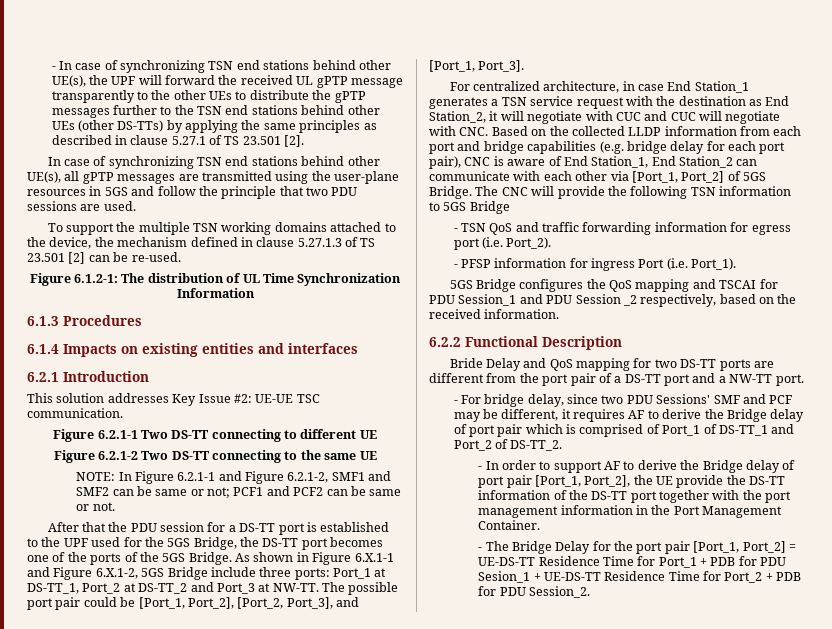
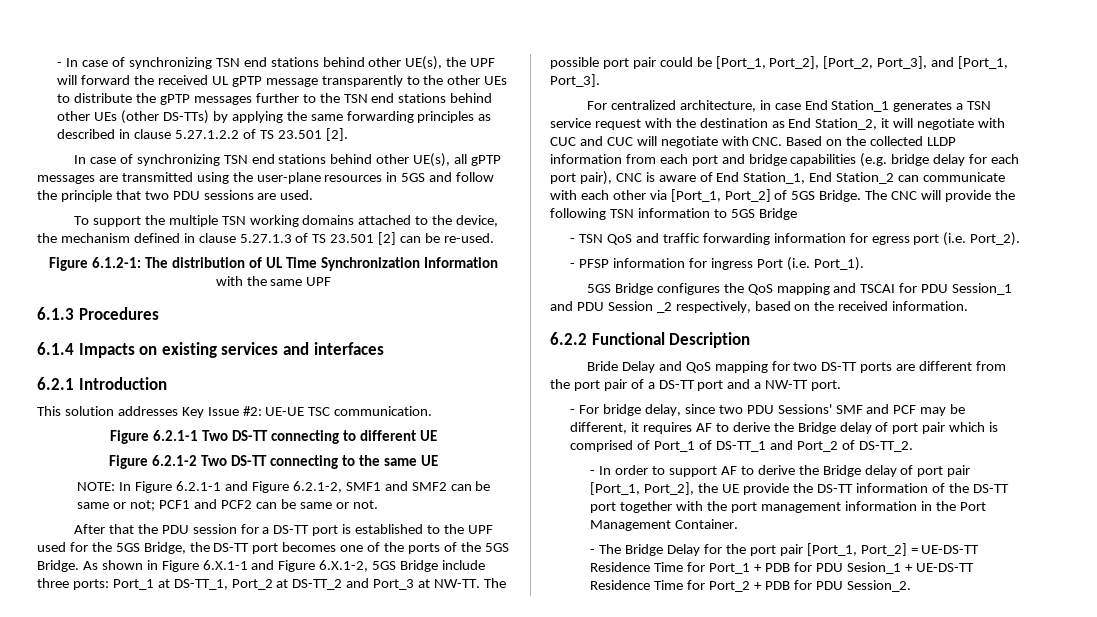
- - In case of synchronizing TSN end stations behind other UE(s), the UPF will forward the received UL gPTP message transparently to the other UEs to distribute the gPTP messages further to the TSN end stations behind other UEs (other DS-TTs) by applying the same principles as described in clause 5.27.1 of TS 23.501 [2].
+ - In case of synchronizing TSN end stations behind other UE(s), the UPF will forward the received UL gPTP message transparently to the other UEs to distribute the gPTP messages further to the TSN end stations behind other UEs (other DS-TTs) by applying the same forwarding principles as described in clause 5.27.1.2.2 of TS 23.501 [2].
- Figure 6.1.2-1: The distribution of UL Time Synchronization Information
+ Figure 6.1.2-1: The distribution of UL Time Synchronization Information with the same UPF
- 6.1.4 Impacts on existing entities and interfaces
+ 6.1.4 Impacts on existing services and interfaces

